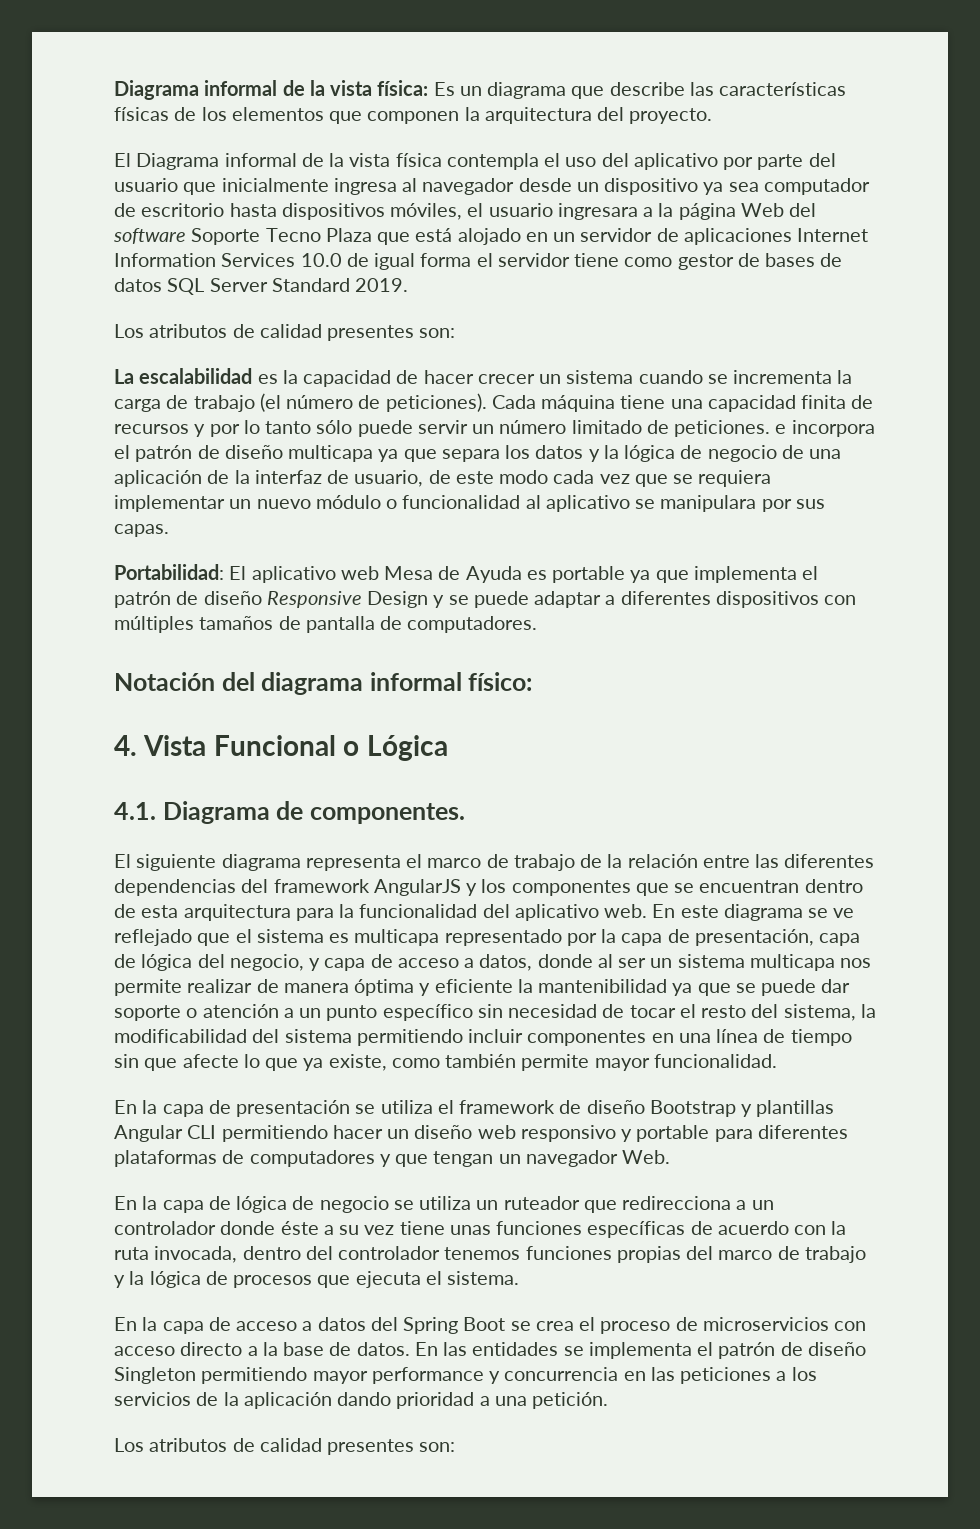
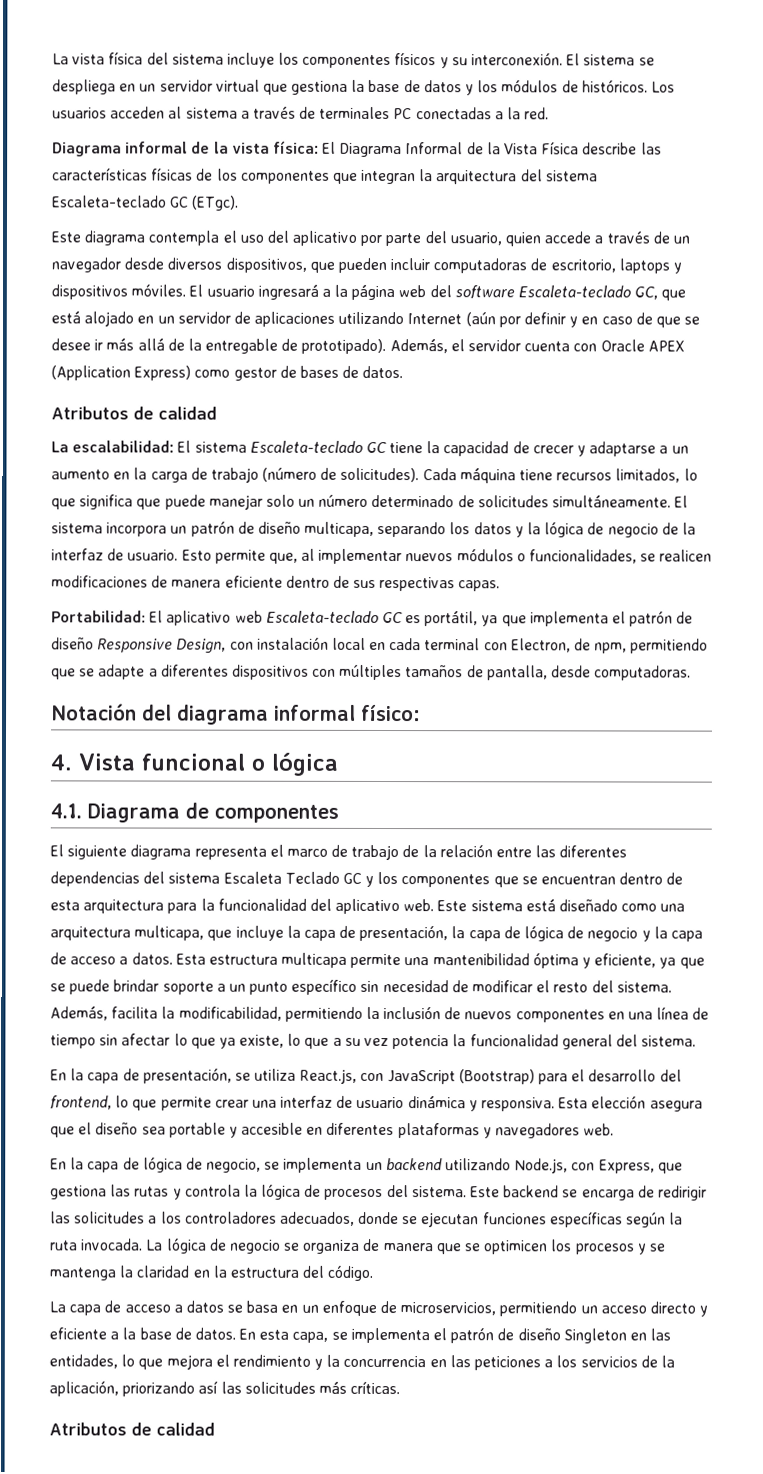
+ La vista física del sistema incluye los componentes físicos y su interconexión. El sistema se despliega en un servidor virtual que gestiona la base de datos y los módulos de históricos. Los usuarios acceden al sistema a través de terminales PC conectadas a la red.
- Diagrama informal de la vista física: Es un diagrama que describe las características físicas de los elementos que componen la arquitectura del proyecto.
- El Diagrama informal de la vista física contempla el uso del aplicativo por parte del usuario que inicialmente ingresa al navegador desde un dispositivo ya sea computador de escritorio hasta dispositivos móviles, el usuario ingresara a la página Web del software Soporte Tecno Plaza que está alojado en un servidor de aplicaciones Internet Information Services 10.0 de igual forma el servidor tiene como gestor de bases de datos SQL Server Standard 2019.
- Los atributos de calidad presentes son:
- La escalabilidad es la capacidad de hacer crecer un sistema cuando se incrementa la carga de trabajo (el número de peticiones). Cada máquina tiene una capacidad finita de recursos y por lo tanto sólo puede servir un número limitado de peticiones. e incorpora el patrón de diseño multicapa ya que separa los datos y la lógica de negocio de una aplicación de la interfaz de usuario, de este modo cada vez que se requiera implementar un nuevo módulo o funcionalidad al aplicativo se manipulara por sus capas.
+ Diagrama informal de la vista física: El Diagrama Informal de la Vista Física describe las características físicas de los componentes que integran la arquitectura del sistema Escaleta-teclado GC (ETgc).
+ Este diagrama contempla el uso del aplicativo por parte del usuario, quien accede a través de un navegador desde diversos dispositivos, que pueden incluir computadoras de escritorio, laptops y dispositivos móviles. El usuario ingresará a la página web del software Escaleta-teclado GC, que está alojado en un servidor de aplicaciones utilizando Internet (aún por definir y en caso de que se desee ir más allá de la entregable de prototipado). Además, el servidor cuenta con Oracle APEX (Application Express) como gestor de bases de datos.
+ Atributos de calidad
+ La escalabilidad: El sistema Escaleta-teclado GC tiene la capacidad de crecer y adaptarse a un aumento en la carga de trabajo (número de solicitudes). Cada máquina tiene recursos limitados, lo que significa que puede manejar solo un número determinado de solicitudes simultáneamente. El sistema incorpora un patrón de diseño multicapa, separando los datos y la lógica de negocio de la interfaz de usuario. Esto permite que, al implementar nuevos módulos o funcionalidades, se realicen modificaciones de manera eficiente dentro de sus respectivas capas.
- Portabilidad: El aplicativo web Mesa de Ayuda es portable ya que implementa el patrón de diseño Responsive Design y se puede adaptar a diferentes dispositivos con múltiples tamaños de pantalla de computadores.
+ Portabilidad: El aplicativo web Escaleta-teclado GC es portátil, ya que implementa el patrón de diseño Responsive Design, con instalación local en cada terminal con Electron, de npm, permitiendo que se adapte a diferentes dispositivos con múltiples tamaños de pantalla, desde computadoras.
- 4. Vista Funcional o Lógica
+ 4. Vista funcional o lógica
- 4.1. Diagrama de componentes.
+ 4.1. Diagrama de componentes
- El siguiente diagrama representa el marco de trabajo de la relación entre las diferentes dependencias del framework AngularJS y los componentes que se encuentran dentro de esta arquitectura para la funcionalidad del aplicativo web.
+ El siguiente diagrama representa el marco de trabajo de la relación entre las diferentes dependencias del sistema Escaleta Teclado GC y los componentes que se encuentran dentro de esta arquitectura para la funcionalidad del aplicativo web.
- En este diagrama se ve reflejado que el sistema es multicapa representado por la capa de presentación, capa de lógica del negocio, y capa de acceso a datos, donde al ser un sistema multicapa nos permite realizar de manera óptima y eficiente la mantenibilidad ya que se puede dar soporte o atención a un punto específico sin necesidad de tocar el resto del sistema, la modificabilidad del sistema permitiendo incluir componentes en una línea de tiempo sin que afecte lo que ya existe, como también permite mayor funcionalidad.
- En la capa de presentación se utiliza el framework de diseño Bootstrap y plantillas Angular CLI permitiendo hacer un diseño web responsivo y portable para diferentes plataformas de computadores y que tengan un navegador Web.
+ Este sistema está diseñado como una arquitectura multicapa, que incluye la capa de presentación, la capa de lógica de negocio y la capa de acceso a datos. Esta estructura multicapa permite una mantenibilidad óptima y eficiente, ya que se puede brindar soporte a un punto específico sin necesidad de modificar el resto del sistema. Además, facilita la modificabilidad, permitiendo la inclusión de nuevos componentes en una línea de tiempo sin afectar lo que ya existe, lo que a su vez potencia la funcionalidad general del sistema.
+ En la capa de presentación, se utiliza React.js, con JavaScript (Bootstrap) para el desarrollo del frontend, lo que permite crear una interfaz de usuario dinámica y responsiva. Esta elección asegura que el diseño sea portable y accesible en diferentes plataformas y navegadores web.
- En la capa de lógica de negocio se utiliza un ruteador que redirecciona a un controlador donde éste a su vez tiene unas funciones específicas de acuerdo con la ruta invocada, dentro del controlador tenemos funciones propias del marco de trabajo y la lógica de procesos que ejecuta el sistema.
- En la capa de acceso a datos del Spring Boot se crea el proceso de microservicios con acceso directo a la base de datos.
+ En la capa de lógica de negocio, se implementa un backend utilizando Node.js, con Express, que gestiona las rutas y controla la lógica de procesos del sistema. Este backend se encarga de redirigir las solicitudes a los controladores adecuados, donde se ejecutan funciones específicas según la ruta invocada. La lógica de negocio se organiza de manera que se optimicen los procesos y se mantenga la claridad en la estructura del código.
+ La capa de acceso a datos se basa en un enfoque de microservicios, permitiendo un acceso directo y eficiente a la base de datos.
- En las entidades se implementa el patrón de diseño Singleton permitiendo mayor performance y concurrencia en las peticiones a los servicios de la aplicación dando prioridad a una petición.
- Los atributos de calidad presentes son:
+ En esta capa, se implementa el patrón de diseño Singleton en las entidades, lo que mejora el rendimiento y la concurrencia en las peticiones a los servicios de la aplicación, priorizando así las solicitudes más críticas.
+ Atributos de calidad

